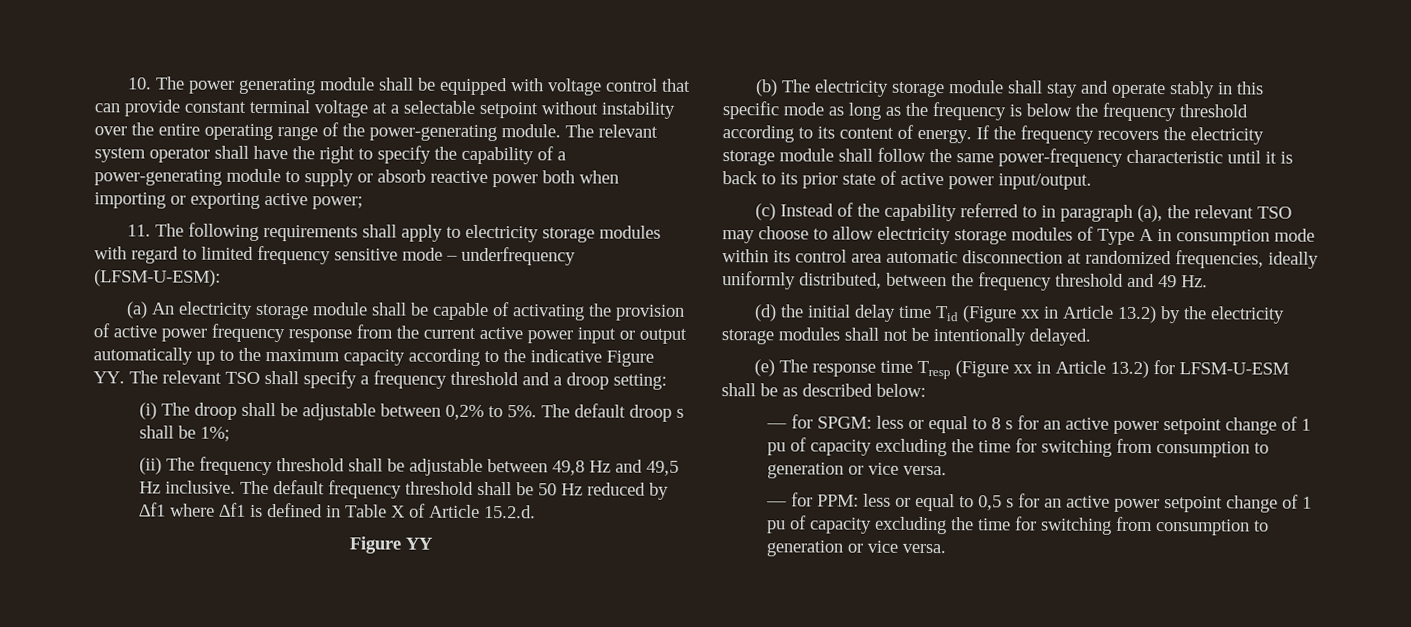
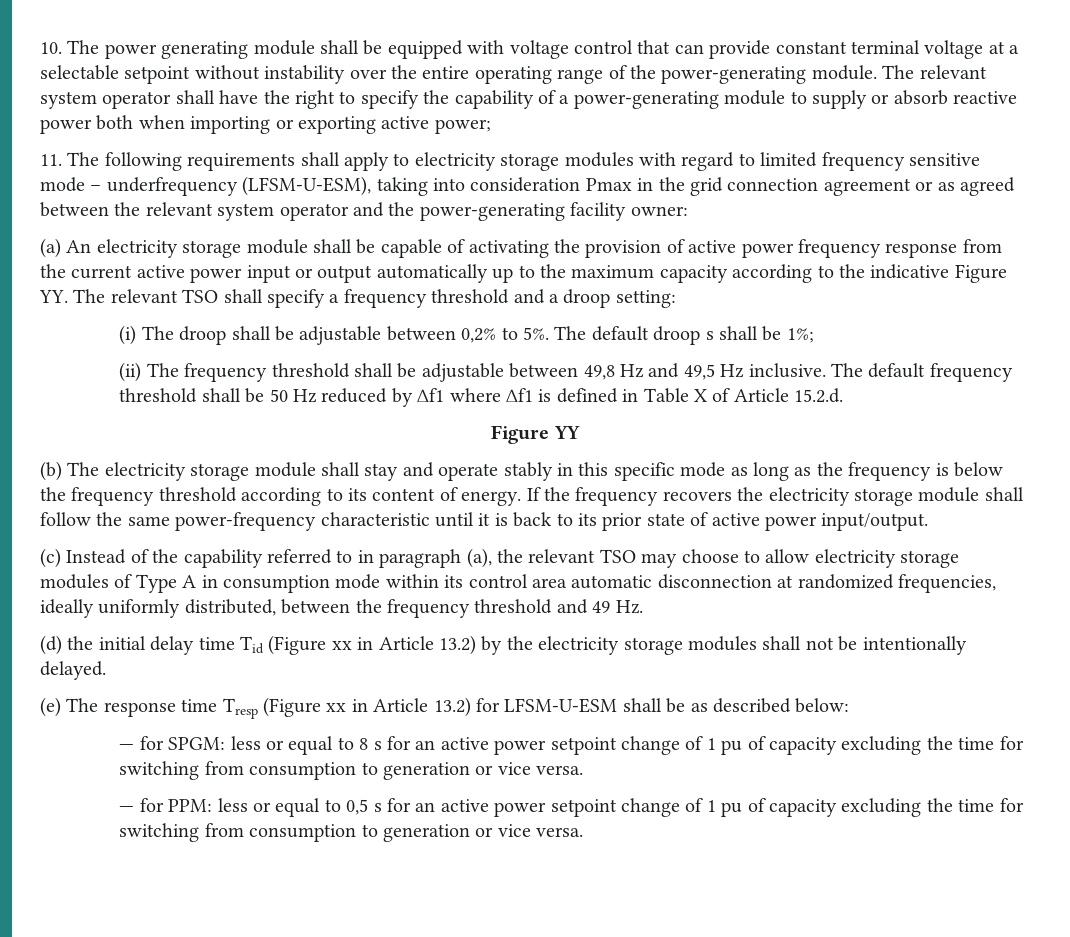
- 11. The following requirements shall apply to electricity storage modules with regard to limited frequency sensitive mode – underfrequency (LFSM-U-ESM):
+ 11. The following requirements shall apply to electricity storage modules with regard to limited frequency sensitive mode – underfrequency (LFSM-U-ESM), taking into consideration Pmax in the grid connection agreement or as agreed between the relevant system operator and the power-generating facility owner:

